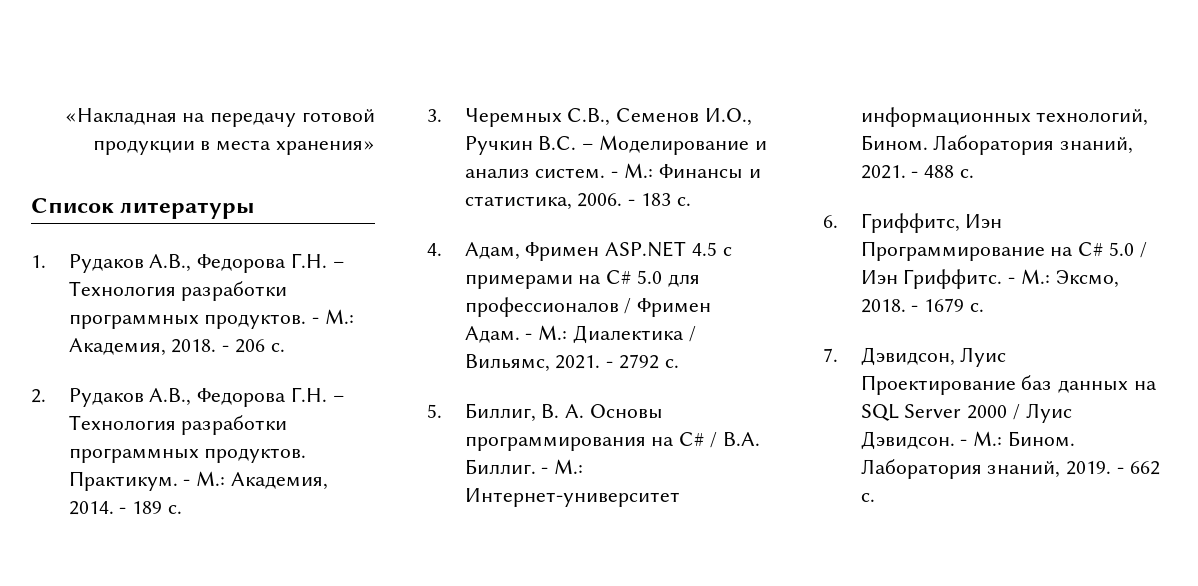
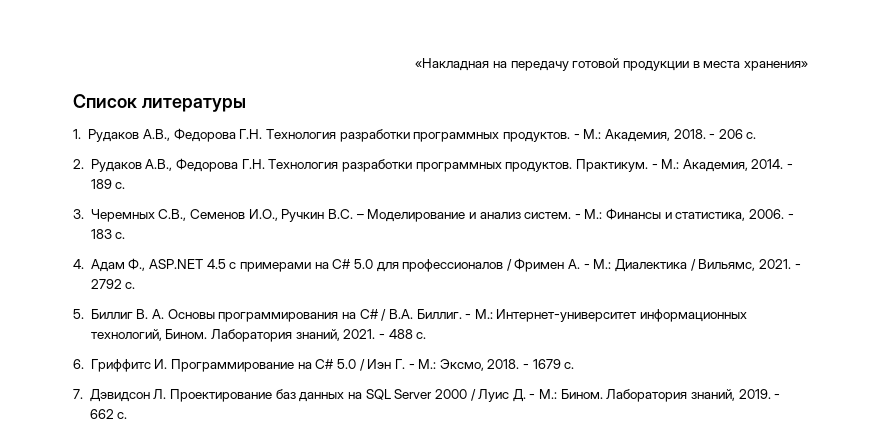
- 1. Рудаков А.В., Федорова Г.Н. – Технология разработки программных продуктов.
+ 1. Рудаков А.В., Федорова Г.Н. Технология разработки программных продуктов.
- 2. Рудаков А.В., Федорова Г.Н. – Технология разработки программных продуктов.
+ 2. Рудаков А.В., Федорова Г.Н. Технология разработки программных продуктов.
- 4. Адам, Фримен ASP.NET 4.5 с примерами на C# 5.0 для профессионалов / Фримен Адам. - М.: Диалектика / Вильямс, 2021.
+ 4. Адам Ф., ASP.NET 4.5 с примерами на C# 5.0 для профессионалов / Фримен А. - М.: Диалектика / Вильямс, 2021.
- 5. Биллиг, В. А. Основы программирования на С# / В.А. Биллиг.
+ 5. Биллиг В. А. Основы программирования на С# / В.А. Биллиг.
- 6. Гриффитс, Иэн Программирование на C# 5.0 / Иэн Гриффитс. - М.: Эксмо, 2018.
+ 6. Гриффитс И. Программирование на C# 5.0 / Иэн Г. - М.: Эксмо, 2018.
- 7. Дэвидсон, Луис Проектирование баз данных на SQL Server 2000 / Луис Дэвидсон. - М.: Бином.
+ 7. Дэвидсон Л. Проектирование баз данных на SQL Server 2000 / Луис Д. - М.: Бином.

